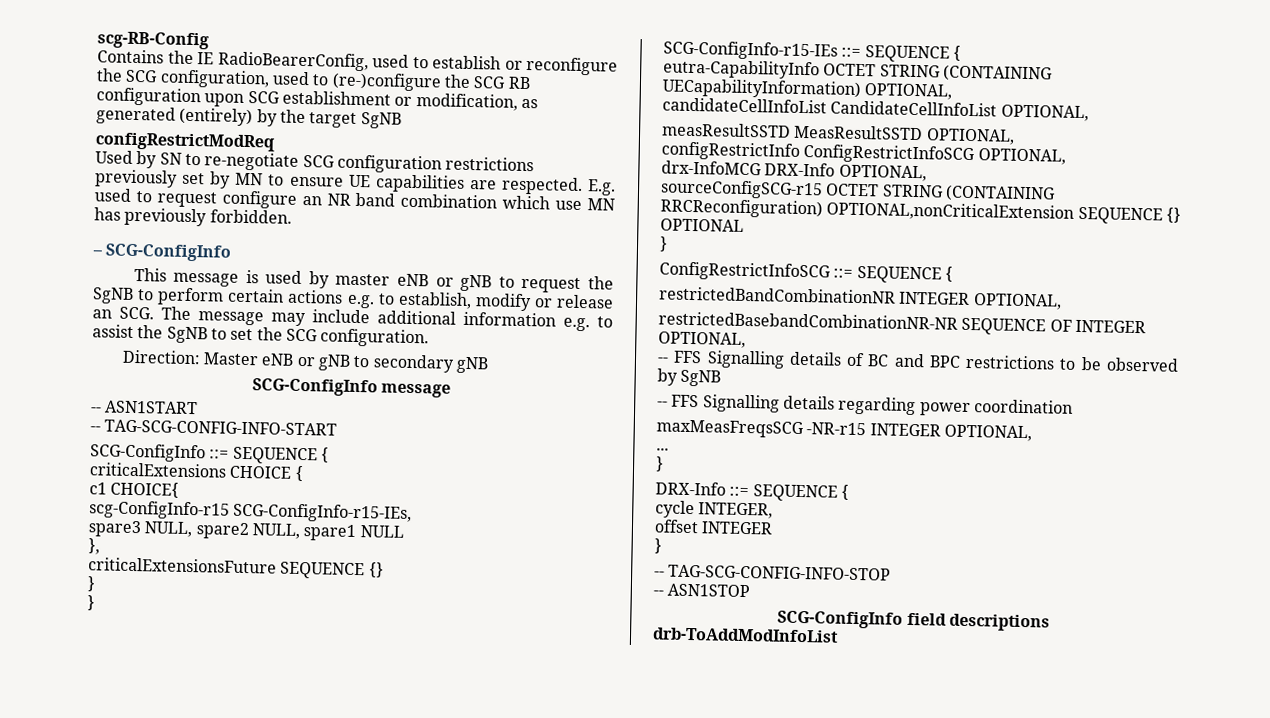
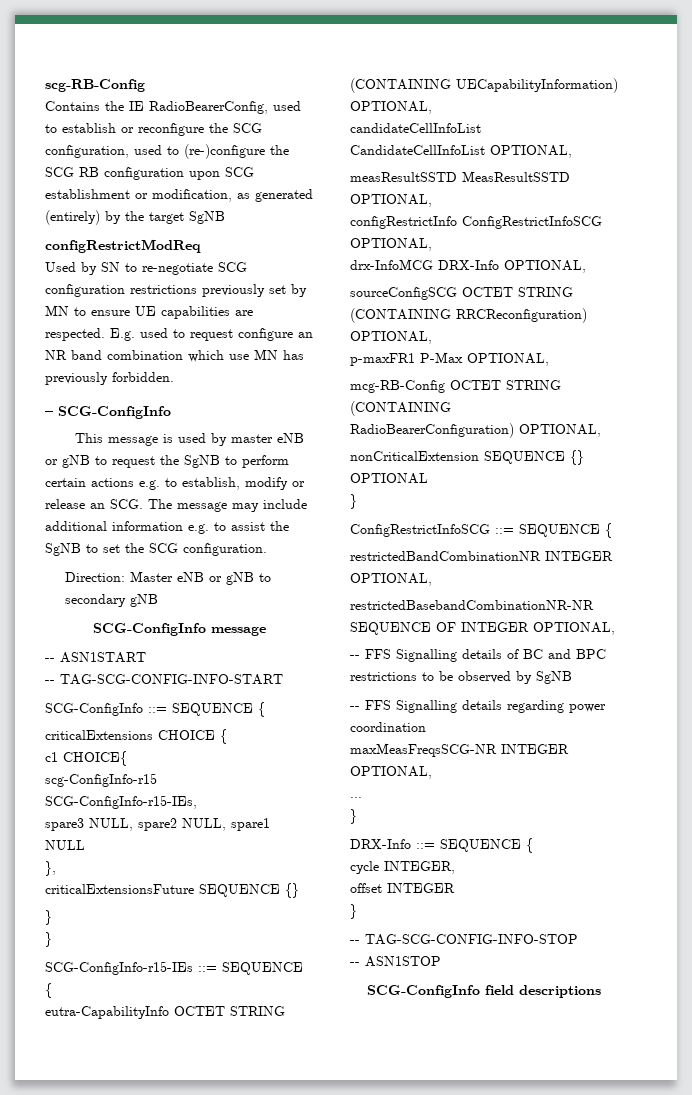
- sourceConfigSCG-r15 OCTET STRING (CONTAINING RRCReconfiguration) OPTIONAL,nonCriticalExtension SEQUENCE {} OPTIONAL
+ sourceConfigSCG OCTET STRING (CONTAINING RRCReconfiguration) OPTIONAL,
+ p-maxFR1 P-Max OPTIONAL,
+ mcg-RB-Config OCTET STRING (CONTAINING RadioBearerConfiguration) OPTIONAL,
+ nonCriticalExtension SEQUENCE {} OPTIONAL
- maxMeasFreqsSCG -NR-r15 INTEGER OPTIONAL,
+ maxMeasFreqsSCG-NR INTEGER OPTIONAL,
- drb-ToAddModInfoList

